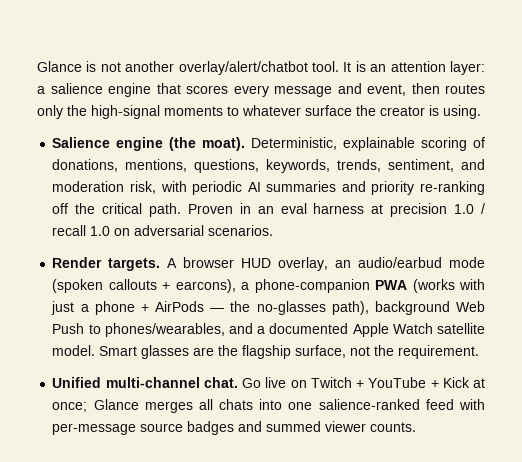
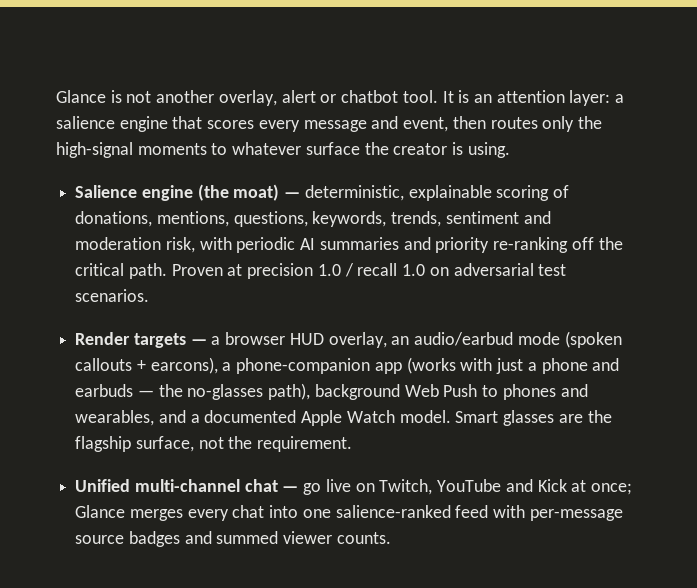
- Glance is not another overlay/alert/chatbot tool.
+ Glance is not another overlay, alert or chatbot tool.
- Salience engine (the moat). Deterministic, explainable scoring of donations, mentions, questions, keywords, trends, sentiment, and moderation risk, with periodic AI summaries and priority re-ranking off the critical path.
+ Salience engine (the moat) — deterministic, explainable scoring of donations, mentions, questions, keywords, trends, sentiment and moderation risk, with periodic AI summaries and priority re-ranking off the critical path.
- Proven in an eval harness at precision 1.0 / recall 1.0 on adversarial scenarios.
+ Proven at precision 1.0 / recall 1.0 on adversarial test scenarios.
- Render targets. A browser HUD overlay, an audio/earbud mode (spoken callouts + earcons), a phone-companion PWA (works with just a phone + AirPods — the no-glasses path), background Web Push to phones/wearables, and a documented Apple Watch satellite model.
+ Render targets — a browser HUD overlay, an audio/earbud mode (spoken callouts + earcons), a phone-companion app (works with just a phone and earbuds — the no-glasses path), background Web Push to phones and wearables, and a documented Apple Watch model.
- Unified multi-channel chat. Go live on Twitch + YouTube + Kick at once; Glance merges all chats into one salience-ranked feed with per-message source badges and summed viewer counts.
+ Unified multi-channel chat — go live on Twitch, YouTube and Kick at once; Glance merges every chat into one salience-ranked feed with per-message source badges and summed viewer counts.

